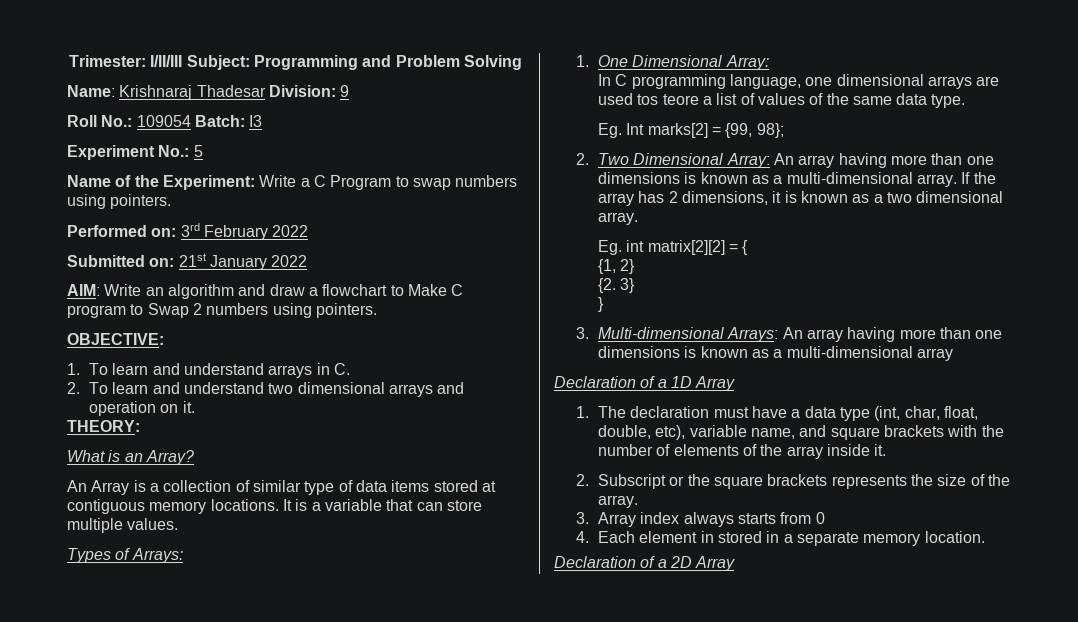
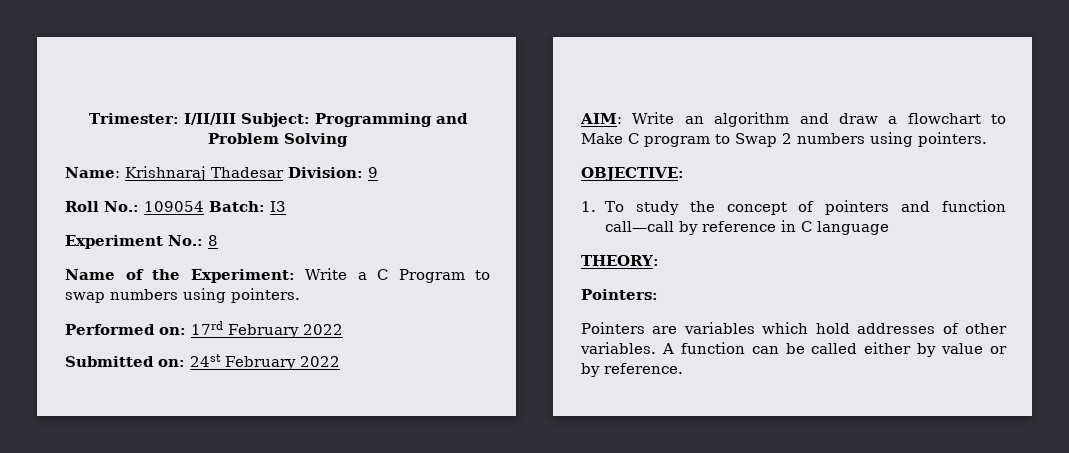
- Experiment No.: 5
+ Experiment No.: 8
- Performed on: 3rd February 2022
+ Performed on: 17rd February 2022
- Submitted on: 21st January 2022
+ Submitted on: 24st February 2022
- 1. To learn and understand arrays in C.
- 2. To learn and understand two dimensional arrays and operation on it.
+ 1. To study the concept of pointers and function call—call by reference in C language
  THEORY:
- What is an Array?
- An Array is a collection of similar type of data items stored at contiguous memory locations. It is a variable that can store multiple values.
- Types of Arrays:
- 1. One Dimensional Array:
- In C programming language, one dimensional arrays are used tos teore a list of values of the same data type.
- Eg. Int marks[2] = {99, 98};
- 2. Two Dimensional Array: An array having more than one dimensions is known as a multi-dimensional array. If the array has 2 dimensions, it is known as a two dimensional array.
- Eg. int matrix[2][2] = {
- {1, 2}
- {2. 3}
- }
- 3. Multi-dimensional Arrays: An array having more than one dimensions is known as a multi-dimensional array
- Declaration of a 1D Array
- 1. The declaration must have a data type (int, char, float, double, etc), variable name, and square brackets with the number of elements of the array inside it.
- 2. Subscript or the square brackets represents the size of the array.
- 3. Array index always starts from 0
- 4. Each element in stored in a separate memory location.
- Declaration of a 2D Array
+ Pointers:
+ Pointers are variables which hold addresses of other variables. A function can be called either by value or by reference.

